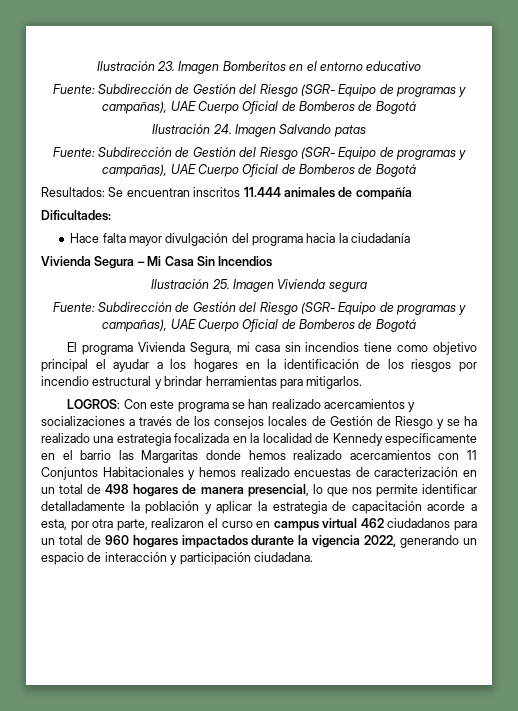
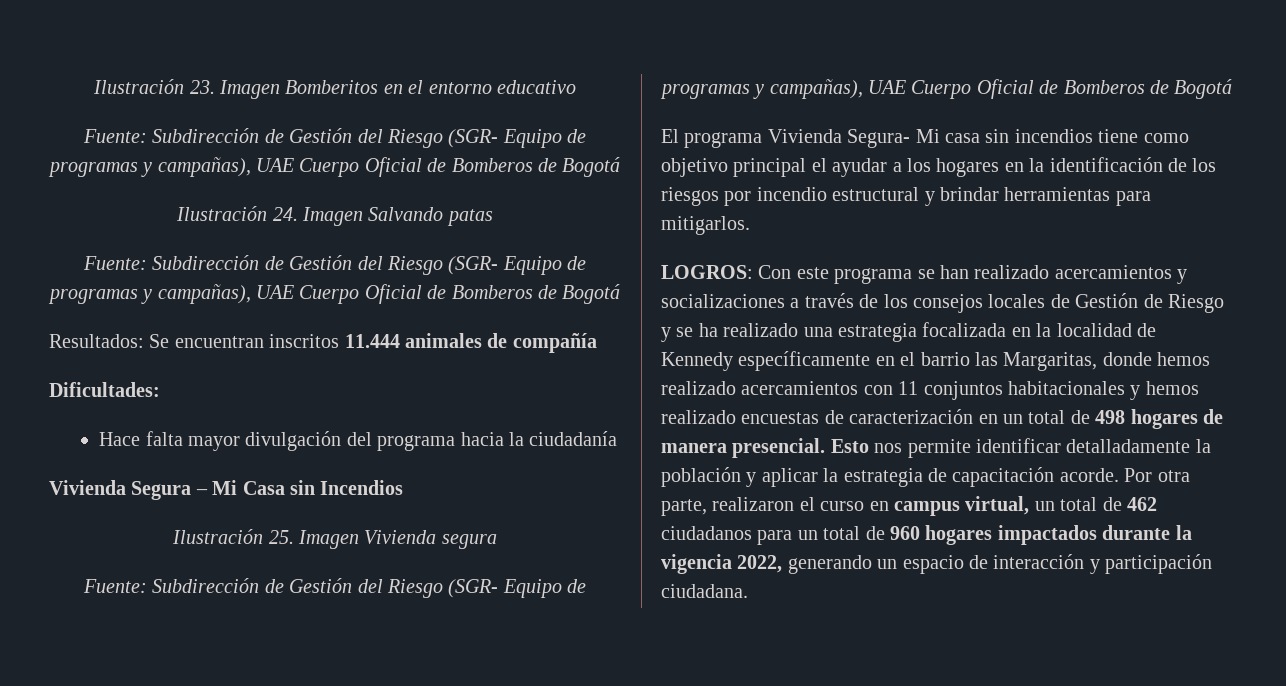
- Vivienda Segura – Mi Casa Sin Incendios
+ Vivienda Segura – Mi Casa sin Incendios
- El programa Vivienda Segura, mi casa sin incendios tiene como objetivo principal el ayudar a los hogares en la identificación de los riesgos por incendio estructural y brindar herramientas para mitigarlos.
+ El programa Vivienda Segura- Mi casa sin incendios tiene como objetivo principal el ayudar a los hogares en la identificación de los riesgos por incendio estructural y brindar herramientas para mitigarlos.
- Con este programa se han realizado acercamientos y socializaciones a través de los consejos locales de Gestión de Riesgo y se ha realizado una estrategia focalizada en la localidad de Kennedy específicamente en el barrio las Margaritas donde hemos realizado acercamientos con 11 Conjuntos Habitacionales y hemos realizado encuestas de caracterización en un total de 498 hogares de manera presencial, lo que nos permite identificar detalladamente la población y aplicar la estrategia de capacitación acorde a esta, por otra parte, realizaron el curso en campus virtual 462 ciudadanos para un total de 960 hogares impactados durante la vigencia 2022, generando un espacio de interacción y participación ciudadana.
+ Con este programa se han realizado acercamientos y socializaciones a través de los consejos locales de Gestión de Riesgo y se ha realizado una estrategia focalizada en la localidad de Kennedy específicamente en el barrio las Margaritas, donde hemos realizado acercamientos con 11 conjuntos habitacionales y hemos realizado encuestas de caracterización en un total de 498 hogares de manera presencial. Esto nos permite identificar detalladamente la población y aplicar la estrategia de capacitación acorde. Por otra parte, realizaron el curso en campus virtual, un total de 462 ciudadanos para un total de 960 hogares impactados durante la vigencia 2022, generando un espacio de interacción y participación ciudadana.

